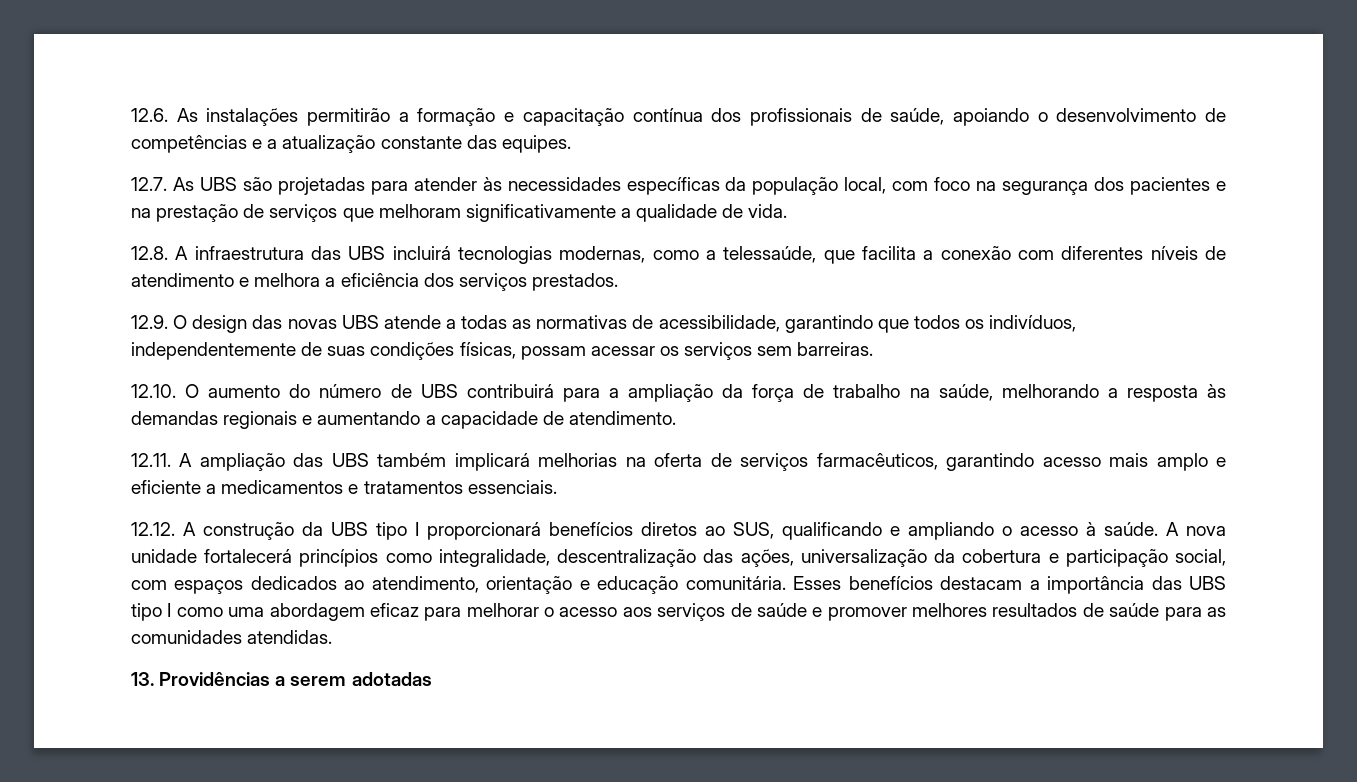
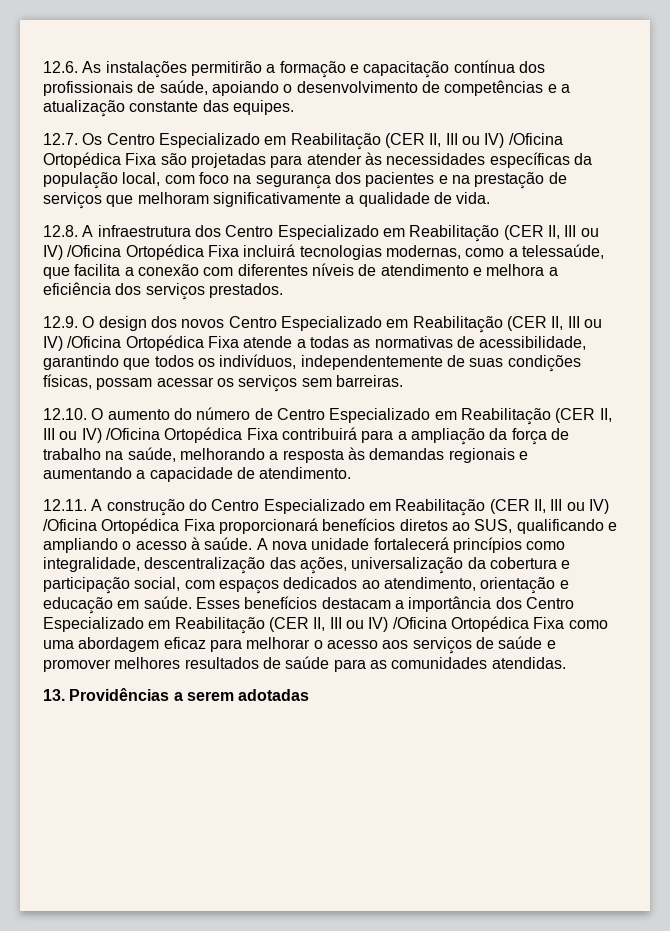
- 12.7. As UBS são projetadas para atender às necessidades específicas da população local, com foco na segurança dos pacientes e na prestação de serviços que melhoram significativamente a qualidade de vida.
+ 12.7. Os Centro Especializado em Reabilitação (CER II, III ou IV) /Oficina Ortopédica Fixa são projetadas para atender às necessidades específicas da população local, com foco na segurança dos pacientes e na prestação de serviços que melhoram significativamente a qualidade de vida.
- 12.8. A infraestrutura das UBS incluirá tecnologias modernas, como a telessaúde, que facilita a conexão com diferentes níveis de atendimento e melhora a eficiência dos serviços prestados.
+ 12.8. A infraestrutura dos Centro Especializado em Reabilitação (CER II, III ou IV) /Oficina Ortopédica Fixa incluirá tecnologias modernas, como a telessaúde, que facilita a conexão com diferentes níveis de atendimento e melhora a eficiência dos serviços prestados.
- 12.9. O design das novas UBS atende a todas as normativas de acessibilidade, garantindo que todos os indivíduos, independentemente de suas condições físicas, possam acessar os serviços sem barreiras.
+ 12.9. O design dos novos Centro Especializado em Reabilitação (CER II, III ou IV) /Oficina Ortopédica Fixa atende a todas as normativas de acessibilidade, garantindo que todos os indivíduos, independentemente de suas condições físicas, possam acessar os serviços sem barreiras.
- 12.10. O aumento do número de UBS contribuirá para a ampliação da força de trabalho na saúde, melhorando a resposta às demandas regionais e aumentando a capacidade de atendimento.
+ 12.10. O aumento do número de Centro Especializado em Reabilitação (CER II, III ou IV) /Oficina Ortopédica Fixa contribuirá para a ampliação da força de trabalho na saúde, melhorando a resposta às demandas regionais e aumentando a capacidade de atendimento.
- 12.11. A ampliação das UBS também implicará melhorias na oferta de serviços farmacêuticos, garantindo acesso mais amplo e eficiente a medicamentos e tratamentos essenciais.
- 12.12. A construção da UBS tipo I proporcionará benefícios diretos ao SUS, qualificando e ampliando o acesso à saúde.
+ 12.11. A construção do Centro Especializado em Reabilitação (CER II, III ou IV) /Oficina Ortopédica Fixa proporcionará benefícios diretos ao SUS, qualificando e ampliando o acesso à saúde.
- A nova unidade fortalecerá princípios como integralidade, descentralização das ações, universalização da cobertura e participação social, com espaços dedicados ao atendimento, orientação e educação comunitária.
+ A nova unidade fortalecerá princípios como integralidade, descentralização das ações, universalização da cobertura e participação social, com espaços dedicados ao atendimento, orientação e educação em saúde.
- Esses benefícios destacam a importância das UBS tipo I como uma abordagem eficaz para melhorar o acesso aos serviços de saúde e promover melhores resultados de saúde para as comunidades atendidas.
+ Esses benefícios destacam a importância dos Centro Especializado em Reabilitação (CER II, III ou IV) /Oficina Ortopédica Fixa como uma abordagem eficaz para melhorar o acesso aos serviços de saúde e promover melhores resultados de saúde para as comunidades atendidas.

